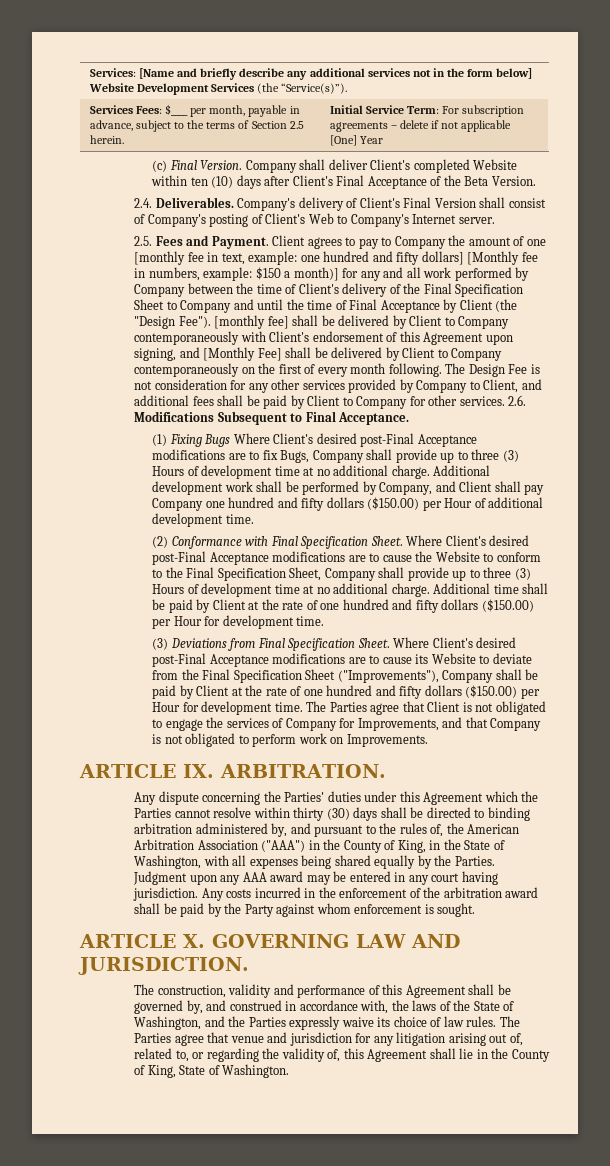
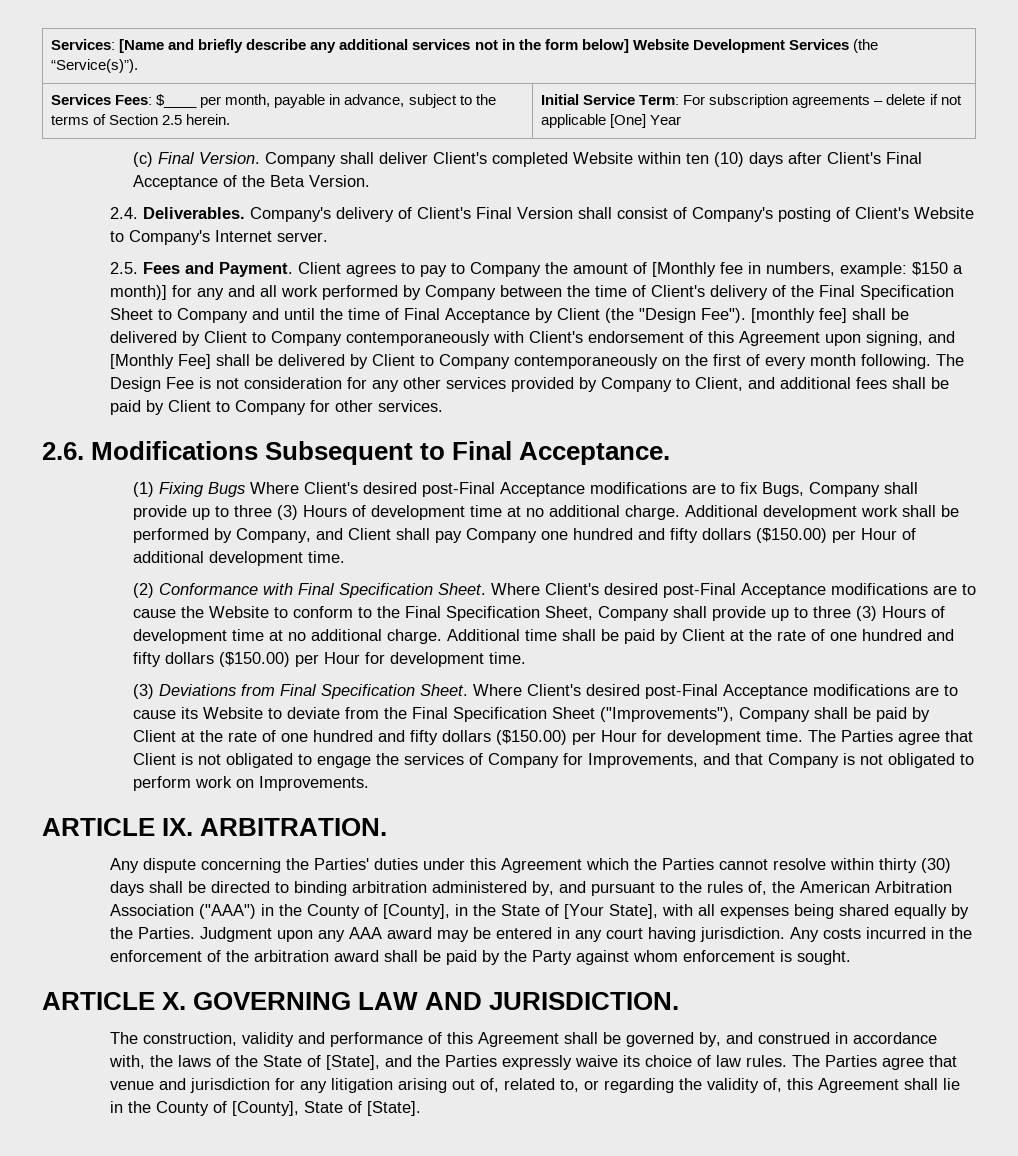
- Company's delivery of Client's Final Version shall consist of Company's posting of Client's Web to Company's Internet server.
+ Company's delivery of Client's Final Version shall consist of Company's posting of Client's Website to Company's Internet server.
- Client agrees to pay to Company the amount of one [monthly fee in text, example: one hundred and fifty dollars] [Monthly fee in numbers, example: $150 a month)] for any and all work performed by Company between the time of Client's delivery of the Final Specification Sheet to Company and until the time of Final Acceptance by Client (the "Design Fee").
+ Client agrees to pay to Company the amount of [Monthly fee in numbers, example: $150 a month)] for any and all work performed by Company between the time of Client's delivery of the Final Specification Sheet to Company and until the time of Final Acceptance by Client (the "Design Fee").
- The Design Fee is not consideration for any other services provided by Company to Client, and additional fees shall be paid by Client to Company for other services. 2.6. Modifications Subsequent to Final Acceptance.
+ The Design Fee is not consideration for any other services provided by Company to Client, and additional fees shall be paid by Client to Company for other services.
+ 2.6. Modifications Subsequent to Final Acceptance.
- Any dispute concerning the Parties' duties under this Agreement which the Parties cannot resolve within thirty (30) days shall be directed to binding arbitration administered by, and pursuant to the rules of, the American Arbitration Association ("AAA") in the County of King, in the State of Washington, with all expenses being shared equally by the Parties.
+ Any dispute concerning the Parties' duties under this Agreement which the Parties cannot resolve within thirty (30) days shall be directed to binding arbitration administered by, and pursuant to the rules of, the American Arbitration Association ("AAA") in the County of [County], in the State of [Your State], with all expenses being shared equally by the Parties.
- The construction, validity and performance of this Agreement shall be governed by, and construed in accordance with, the laws of the State of Washington, and the Parties expressly waive its choice of law rules.
+ The construction, validity and performance of this Agreement shall be governed by, and construed in accordance with, the laws of the State of [State], and the Parties expressly waive its choice of law rules.
- The Parties agree that venue and jurisdiction for any litigation arising out of, related to, or regarding the validity of, this Agreement shall lie in the County of King, State of Washington.
+ The Parties agree that venue and jurisdiction for any litigation arising out of, related to, or regarding the validity of, this Agreement shall lie in the County of [County], State of [State].

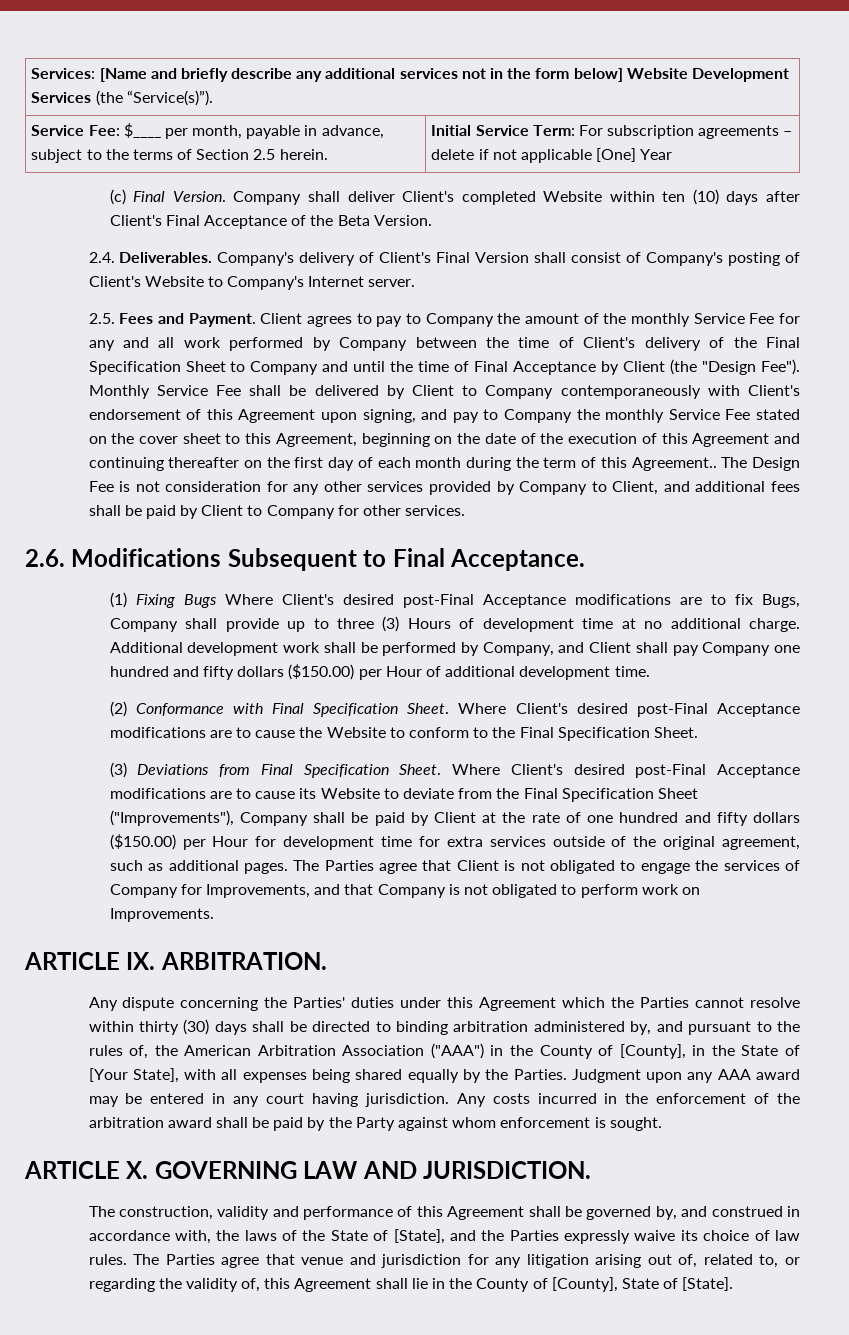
- Services Fees: $____ per month, payable in advance, subject to the terms of Section 2.5 herein. | Initial Service Term: For subscription agreements – delete if not applicable [One] Year
+ Service Fee: $____ per month, payable in advance, subject to the terms of Section 2.5 herein. | Initial Service Term: For subscription agreements – delete if not applicable [One] Year
- Client agrees to pay to Company the amount of [Monthly fee in numbers, example: $150 a month)] for any and all work performed by Company between the time of Client's delivery of the Final Specification Sheet to Company and until the time of Final Acceptance by Client (the "Design Fee").
+ Client agrees to pay to Company the amount of the monthly Service Fee for any and all work performed by Company between the time of Client's delivery of the Final Specification Sheet to Company and until the time of Final Acceptance by Client (the "Design Fee").
- [monthly fee] shall be delivered by Client to Company contemporaneously with Client's endorsement of this Agreement upon signing, and [Monthly Fee] shall be delivered by Client to Company contemporaneously on the first of every month following.
+ Monthly Service Fee shall be delivered by Client to Company contemporaneously with Client's endorsement of this Agreement upon signing, and pay to Company the monthly Service Fee stated on the cover sheet to this Agreement, beginning on the date of the execution of this Agreement and continuing thereafter on the first day of each month during the term of this Agreement..
- Where Client's desired post-Final Acceptance modifications are to cause the Website to conform to the Final Specification Sheet, Company shall provide up to three (3) Hours of development time at no additional charge. Additional time shall be paid by Client at the rate of one hundred and fifty dollars ($150.00) per Hour for development time.
+ Where Client's desired post-Final Acceptance modifications are to cause the Website to conform to the Final Specification Sheet.
- Where Client's desired post-Final Acceptance modifications are to cause its Website to deviate from the Final Specification Sheet ("Improvements"), Company shall be paid by Client at the rate of one hundred and fifty dollars ($150.00) per Hour for development time.
+ Where Client's desired post-Final Acceptance modifications are to cause its Website to deviate from the Final Specification Sheet ("Improvements"), Company shall be paid by Client at the rate of one hundred and fifty dollars ($150.00) per Hour for development time for extra services outside of the original agreement, such as additional pages.

